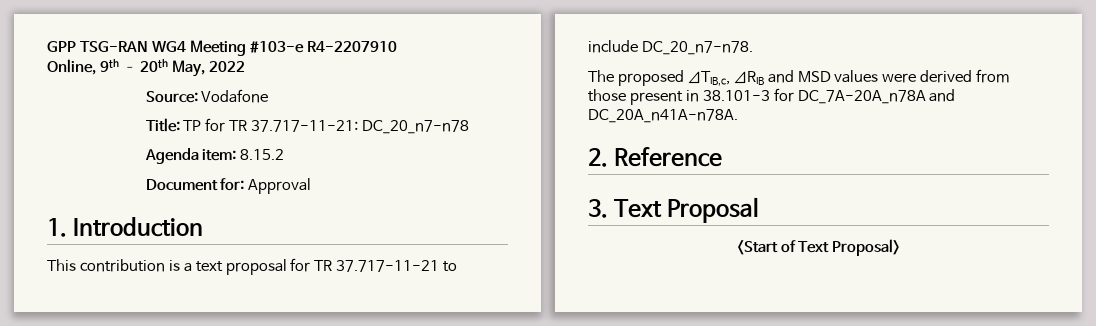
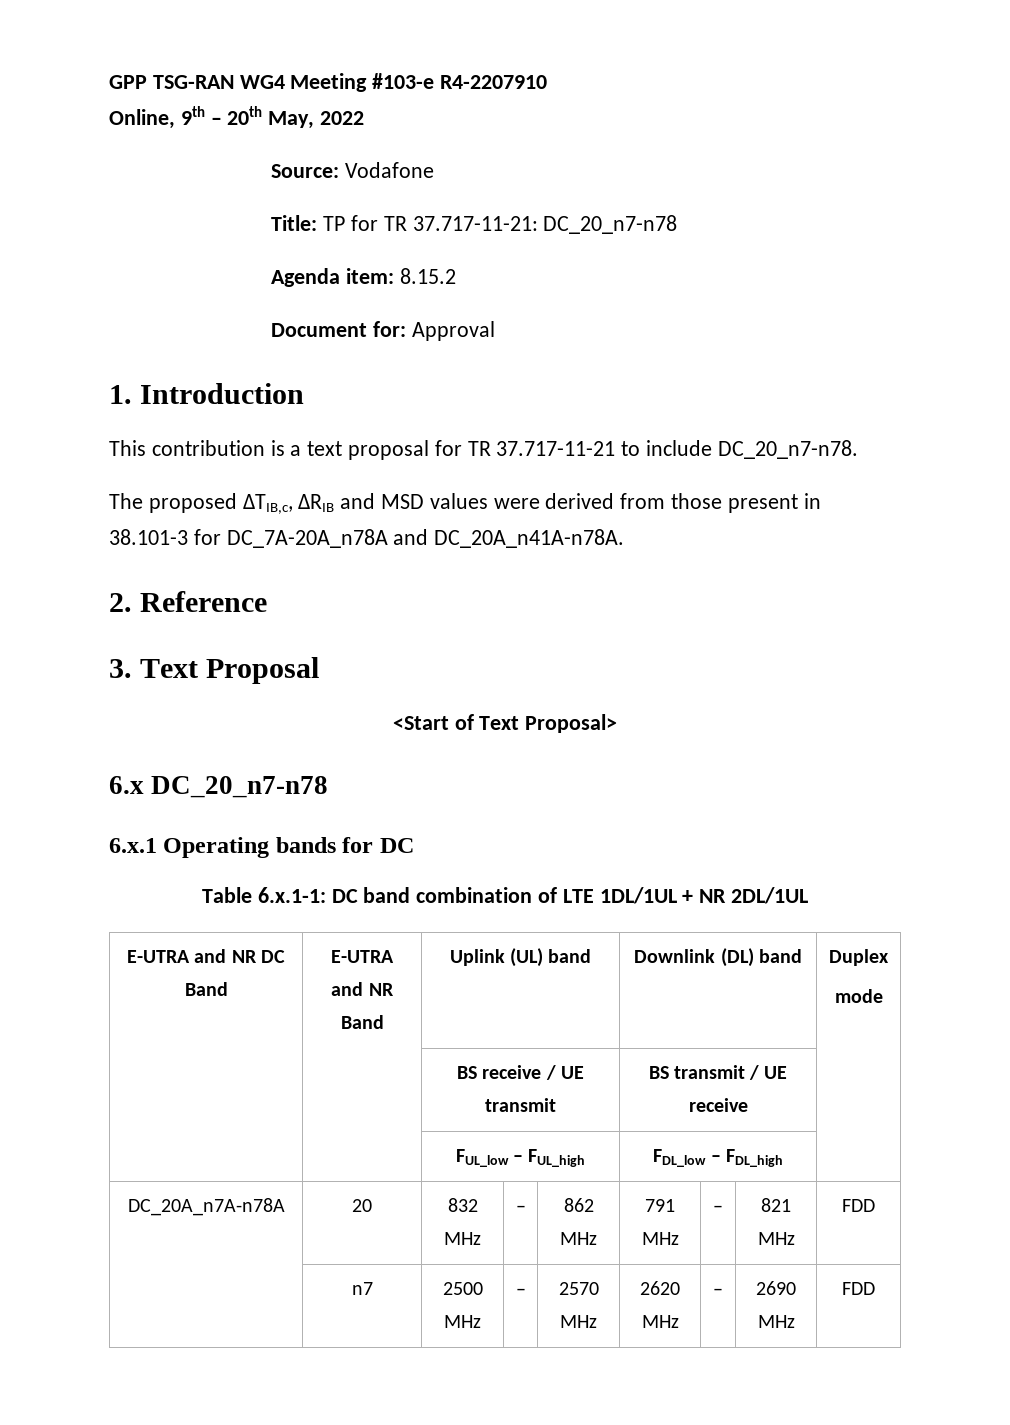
+ 6.x DC_20_n7-n78
+ 6.x.1 Operating bands for DC
+ Table 6.x.1-1: DC band combination of LTE 1DL/1UL + NR 2DL/1UL
+ E-UTRA and NR DC Band | E-UTRA and NR Band | Uplink (UL) band | Downlink (DL) band | Duplex
+ mode
+ | | BS receive / UE transmit | BS transmit / UE receive |
+ | | FUL_low – FUL_high | FDL_low – FDL_high |
+ DC_20A_n7A-n78A | 20 | 832 MHz | – | 862 MHz | 791 MHz | – | 821 MHz | FDD
+ | n7 | 2500 MHz | – | 2570 MHz | 2620 MHz | – | 2690 MHz | FDD

